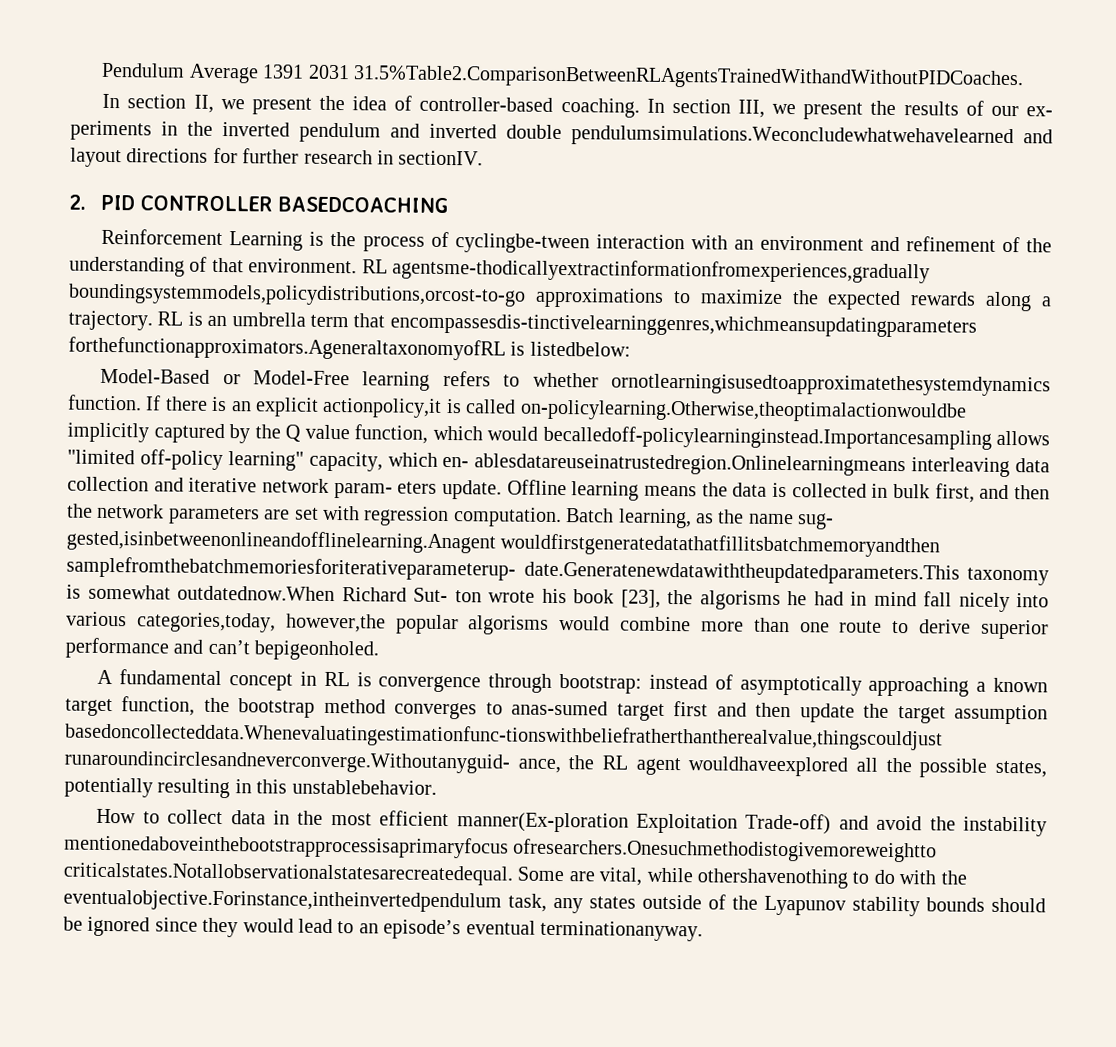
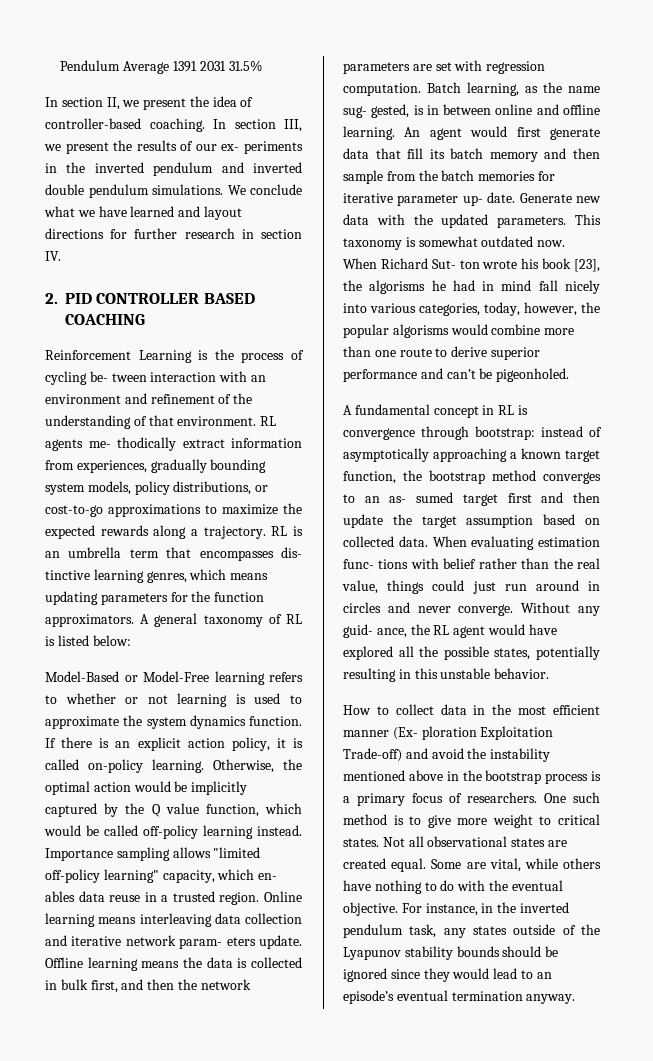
- Pendulum Average 1391 2031 31.5%Table2.ComparisonBetweenRLAgentsTrainedWithandWithoutPIDCoaches.
+ Pendulum Average 1391 2031 31.5%
- In section III, we present the results of our ex- periments in the inverted pendulum and inverted double pendulumsimulations.Weconcludewhatwehavelearned and layout directions for further research in sectionIV.
+ In section III, we present the results of our ex- periments in the inverted pendulum and inverted double pendulum simulations. We conclude what we have learned and layout directions for further research in section IV.
- 2. PID CONTROLLER BASEDCOACHING
+ 2. PID CONTROLLER BASED COACHING
- Reinforcement Learning is the process of cyclingbe-tween interaction with an environment and refinement of the understanding of that environment.
+ Reinforcement Learning is the process of cycling be- tween interaction with an environment and refinement of the understanding of that environment.
- RL agentsme-thodicallyextractinformationfromexperiences,gradually boundingsystemmodels,policydistributions,orcost-to-go approximations to maximize the expected rewards along a trajectory.
+ RL agents me- thodically extract information from experiences, gradually bounding system models, policy distributions, or cost-to-go approximations to maximize the expected rewards along a trajectory.
- RL is an umbrella term that encompassesdis-tinctivelearninggenres,whichmeansupdatingparameters forthefunctionapproximators.AgeneraltaxonomyofRL is listedbelow:
+ RL is an umbrella term that encompasses dis- tinctive learning genres, which means updating parameters for the function approximators. A general taxonomy of RL is listed below:
- Model-Based or Model-Free learning refers to whether ornotlearningisusedtoapproximatethesystemdynamics function.
+ Model-Based or Model-Free learning refers to whether or not learning is used to approximate the system dynamics function.
- If there is an explicit actionpolicy,it is called on-policylearning.Otherwise,theoptimalactionwouldbe implicitly captured by the Q value function, which would becalledoff-policylearninginstead.Importancesampling allows "limited off-policy learning" capacity, which en- ablesdatareuseinatrustedregion.Onlinelearningmeans interleaving data collection and iterative network param- eters update.
+ If there is an explicit action policy, it is called on-policy learning. Otherwise, the optimal action would be implicitly captured by the Q value function, which would be called off-policy learning instead. Importance sampling allows "limited off-policy learning" capacity, which en- ables data reuse in a trusted region. Online learning means interleaving data collection and iterative network param- eters update.
- Batch learning, as the name sug- gested,isinbetweenonlineandofflinelearning.Anagent wouldfirstgeneratedatathatfillitsbatchmemoryandthen samplefromthebatchmemoriesforiterativeparameterup- date.Generatenewdatawiththeupdatedparameters.This taxonomy is somewhat outdatednow.When Richard Sut- ton wrote his book [23], the algorisms he had in mind fall nicely into various categories,today, however,the popular algorisms would combine more than one route to derive superior performance and can’t bepigeonholed.
+ Batch learning, as the name sug- gested, is in between online and offline learning. An agent would first generate data that fill its batch memory and then sample from the batch memories for iterative parameter up- date. Generate new data with the updated parameters. This taxonomy is somewhat outdated now. When Richard Sut- ton wrote his book [23], the algorisms he had in mind fall nicely into various categories, today, however, the popular algorisms would combine more than one route to derive superior performance and can’t be pigeonholed.
- A fundamental concept in RL is convergence through bootstrap: instead of asymptotically approaching a known target function, the bootstrap method converges to anas-sumed target first and then update the target assumption basedoncollecteddata.Whenevaluatingestimationfunc-tionswithbeliefratherthantherealvalue,thingscouldjust runaroundincirclesandneverconverge.Withoutanyguid- ance, the RL agent wouldhaveexplored all the possible states, potentially resulting in this unstablebehavior.
+ A fundamental concept in RL is convergence through bootstrap: instead of asymptotically approaching a known target function, the bootstrap method converges to an as- sumed target first and then update the target assumption based on collected data. When evaluating estimation func- tions with belief rather than the real value, things could just run around in circles and never converge. Without any guid- ance, the RL agent would have explored all the possible states, potentially resulting in this unstable behavior.
- How to collect data in the most efficient manner(Ex-ploration Exploitation Trade-off) and avoid the instability mentionedaboveinthebootstrapprocessisaprimaryfocus ofresearchers.Onesuchmethodistogivemoreweightto criticalstates.Notallobservationalstatesarecreatedequal. Some are vital, while othershavenothing to do with the eventualobjective.Forinstance,intheinvertedpendulum task, any states outside of the Lyapunov stability bounds should be ignored since they would lead to an episode’s eventual terminationanyway.
+ How to collect data in the most efficient manner (Ex- ploration Exploitation Trade-off) and avoid the instability mentioned above in the bootstrap process is a primary focus of researchers. One such method is to give more weight to critical states. Not all observational states are created equal. Some are vital, while others have nothing to do with the eventual objective. For instance, in the inverted pendulum task, any states outside of the Lyapunov stability bounds should be ignored since they would lead to an episode’s eventual termination anyway.

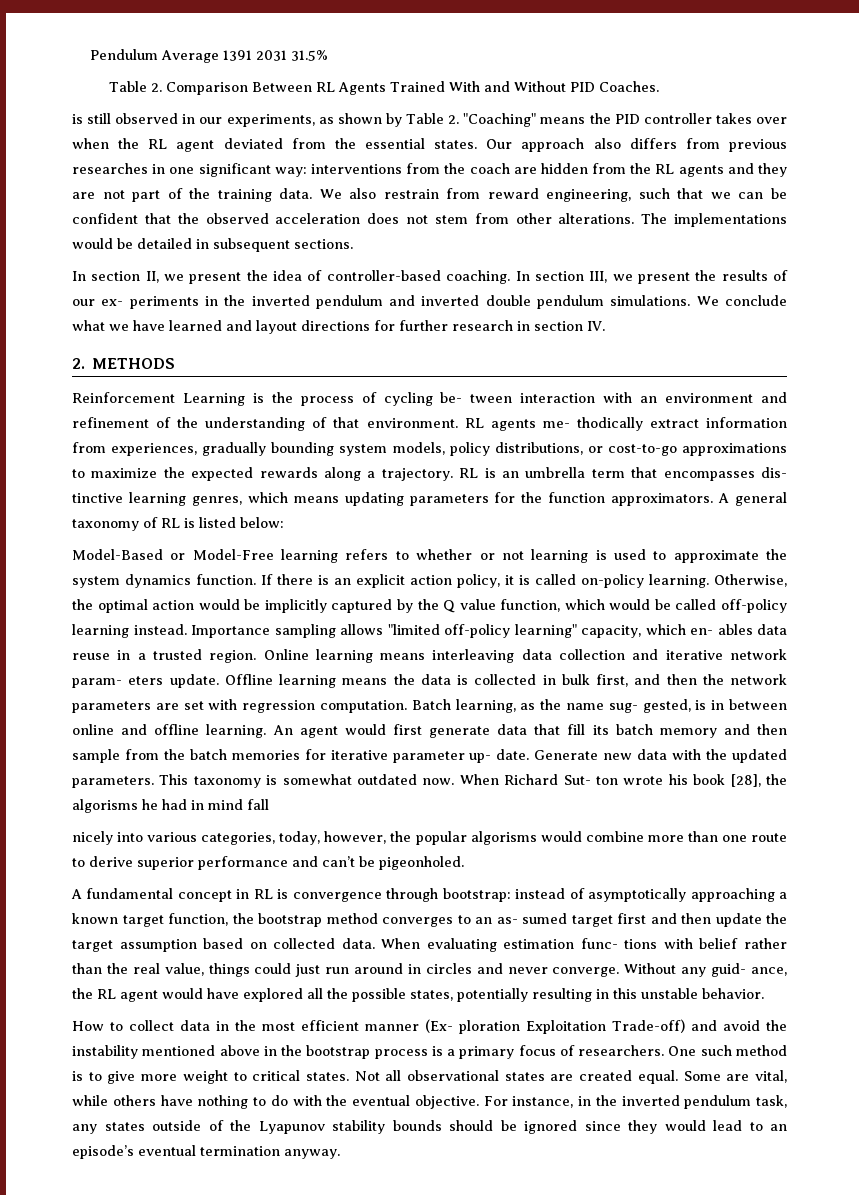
+ Table 2. Comparison Between RL Agents Trained With and Without PID Coaches.
+ is still observed in our experiments, as shown by Table 2. "Coaching" means the PID controller takes over when the RL agent deviated from the essential states. Our approach also differs from previous researches in one significant way: interventions from the coach are hidden from the RL agents and they are not part of the training data. We also restrain from reward engineering, such that we can be confident that the observed acceleration does not stem from other alterations. The implementations would be detailed in subsequent sections.
- 2. PID CONTROLLER BASED COACHING
+ 2. METHODS
- When Richard Sut- ton wrote his book [23], the algorisms he had in mind fall nicely into various categories, today, however, the popular algorisms would combine more than one route to derive superior performance and can’t be pigeonholed.
+ When Richard Sut- ton wrote his book [28], the algorisms he had in mind fall
+ nicely into various categories, today, however, the popular algorisms would combine more than one route to derive superior performance and can’t be pigeonholed.

